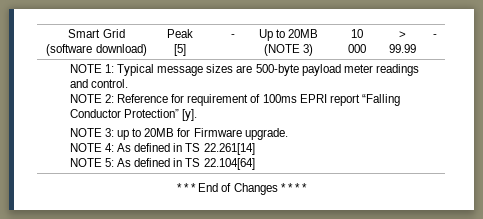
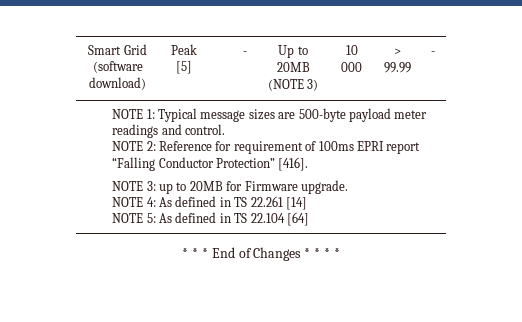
- NOTE 2: Reference for requirement of 100ms EPRI report “Falling Conductor Protection” [y].
+ NOTE 2: Reference for requirement of 100ms EPRI report “Falling Conductor Protection” [416].
- NOTE 4: As defined in TS 22.261[14]
+ NOTE 4: As defined in TS 22.261 [14]
- NOTE 5: As defined in TS 22.104[64]
+ NOTE 5: As defined in TS 22.104 [64]

